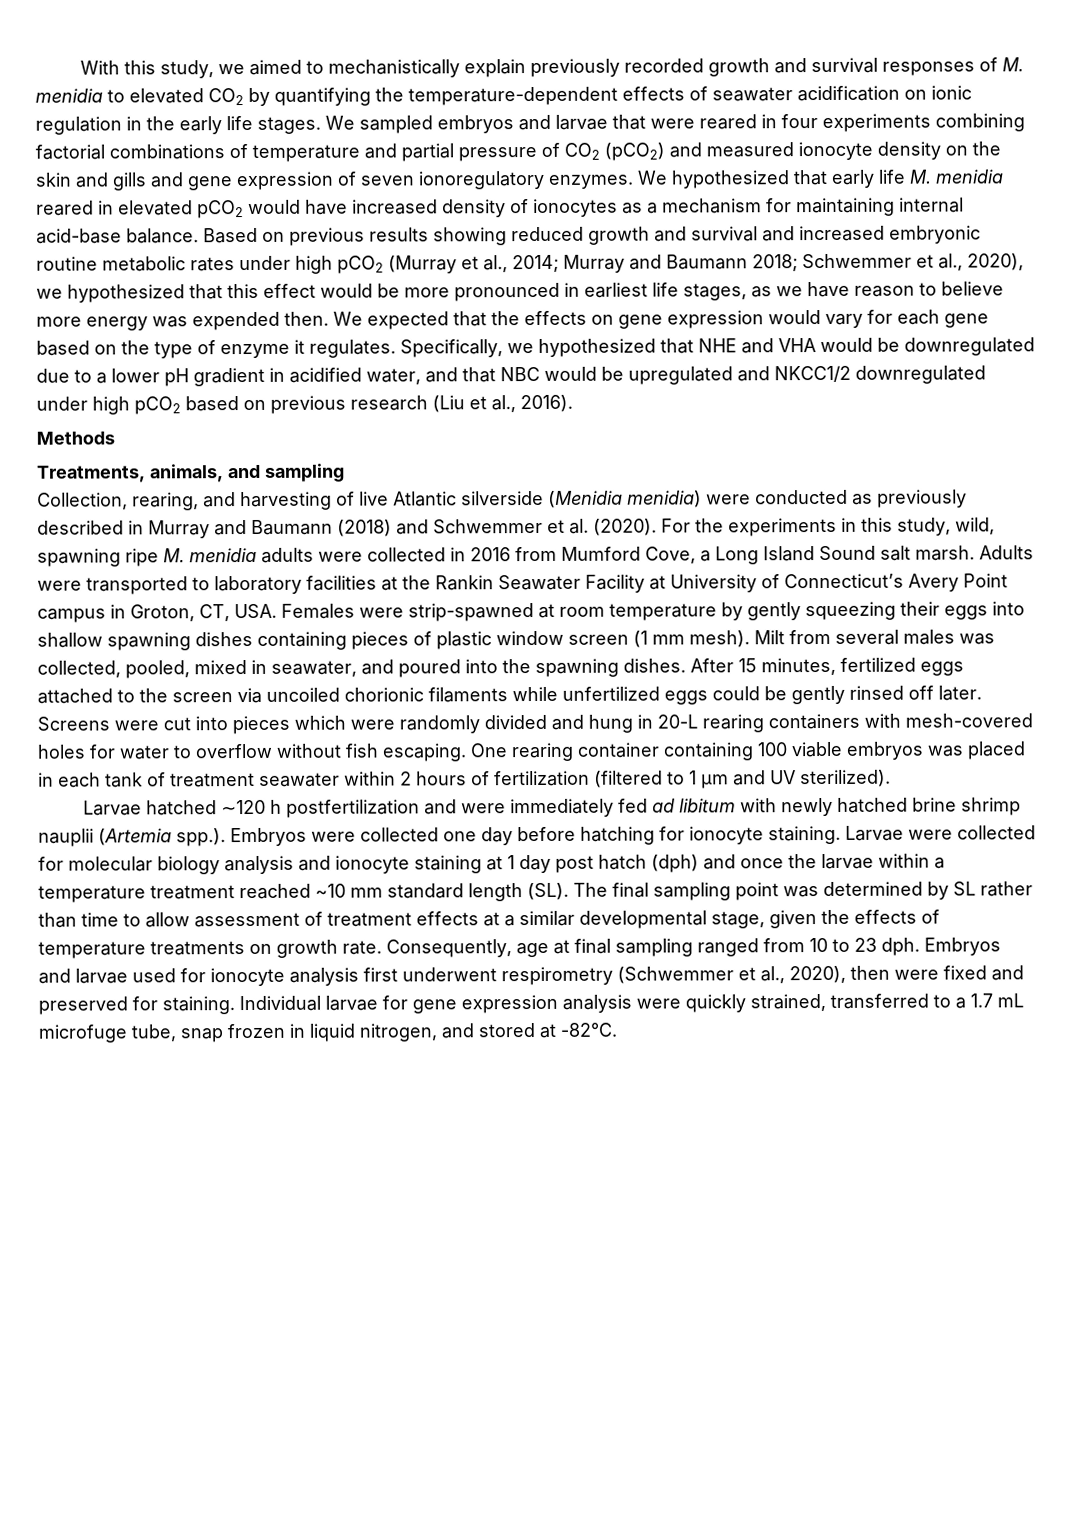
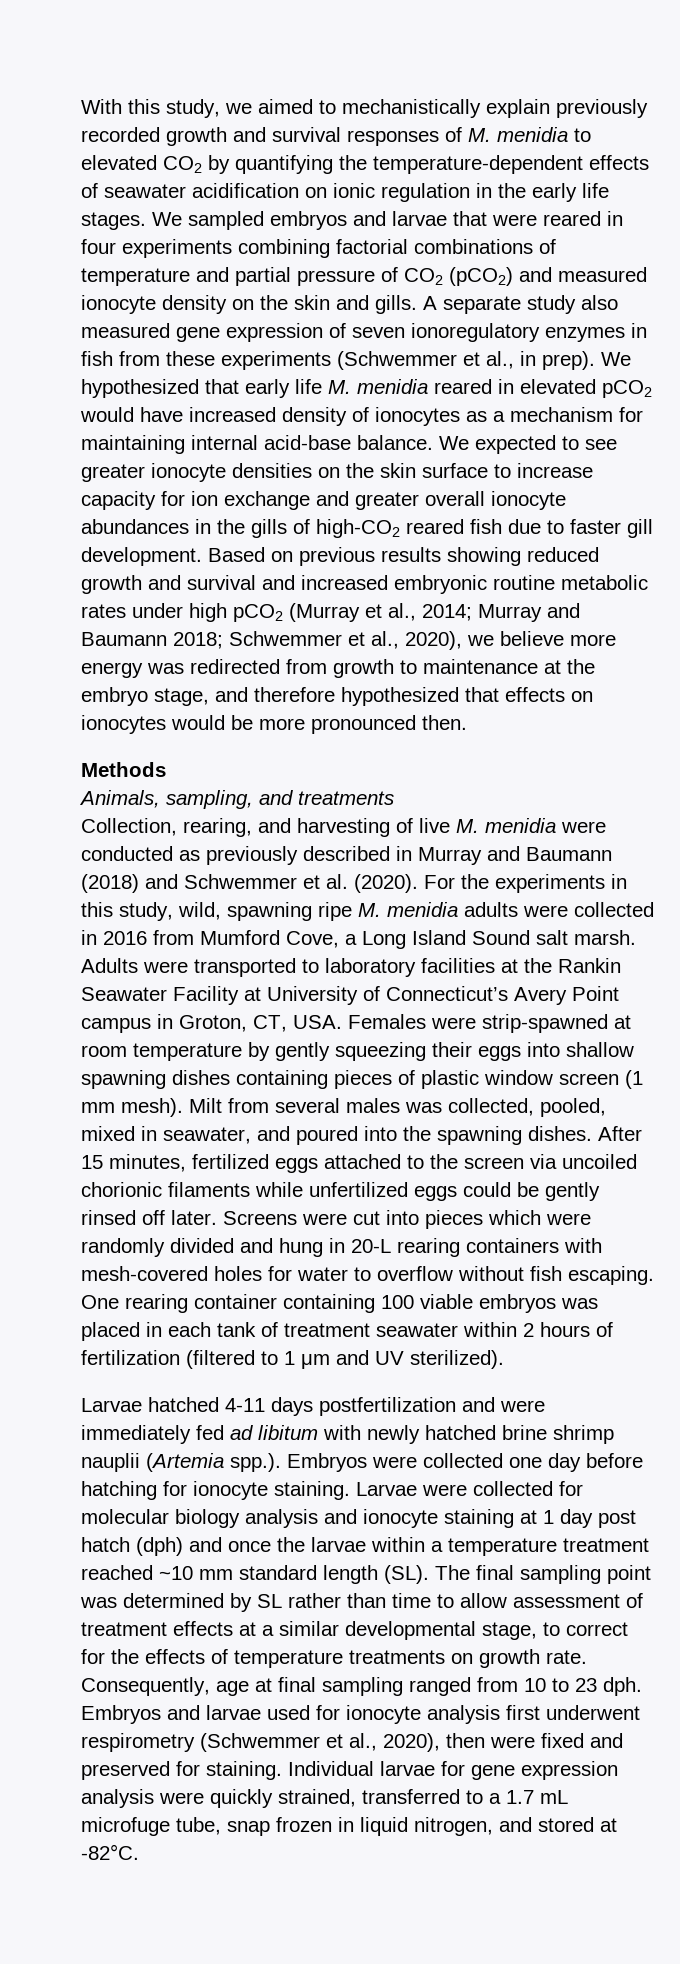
- We sampled embryos and larvae that were reared in four experiments combining factorial combinations of temperature and partial pressure of CO2 (pCO2) and measured ionocyte density on the skin and gills and gene expression of seven ionoregulatory enzymes.
+ We sampled embryos and larvae that were reared in four experiments combining factorial combinations of temperature and partial pressure of CO2 (pCO2) and measured ionocyte density on the skin and gills. A separate study also measured gene expression of seven ionoregulatory enzymes in fish from these experiments (Schwemmer et al., in prep).
+ We expected to see greater ionocyte densities on the skin surface to increase capacity for ion exchange and greater overall ionocyte abundances in the gills of high-CO2 reared fish due to faster gill development.
- Based on previous results showing reduced growth and survival and increased embryonic routine metabolic rates under high pCO2 (Murray et al., 2014; Murray and Baumann 2018; Schwemmer et al., 2020), we hypothesized that this effect would be more pronounced in earliest life stages, as we have reason to believe more energy was expended then. We expected that the effects on gene expression would vary for each gene based on the type of enzyme it regulates. Specifically, we hypothesized that NHE and VHA would be downregulated due to a lower pH gradient in acidified water, and that NBC would be upregulated and NKCC1/2 downregulated under high pCO2 based on previous research (Liu et al., 2016).
+ Based on previous results showing reduced growth and survival and increased embryonic routine metabolic rates under high pCO2 (Murray et al., 2014; Murray and Baumann 2018; Schwemmer et al., 2020), we believe more energy was redirected from growth to maintenance at the embryo stage, and therefore hypothesized that effects on ionocytes would be more pronounced then.
  Methods
- Treatments, animals, and sampling
+ Animals, sampling, and treatments
- Collection, rearing, and harvesting of live Atlantic silverside (Menidia menidia) were conducted as previously described in Murray and Baumann (2018) and Schwemmer et al. (2020).
+ Collection, rearing, and harvesting of live M. menidia were conducted as previously described in Murray and Baumann (2018) and Schwemmer et al. (2020).
- Larvae hatched ∼120 h postfertilization and were immediately fed ad libitum with newly hatched brine shrimp nauplii (Artemia spp.). Embryos were collected one day before hatching for ionocyte staining.
+ Larvae hatched 4-11 days postfertilization and were immediately fed ad libitum with newly hatched brine shrimp nauplii (Artemia spp.). Embryos were collected one day before hatching for ionocyte staining.
- Larvae were collected for molecular biology analysis and ionocyte staining at 1 day post hatch (dph) and once the larvae within a temperature treatment reached ~10 mm standard length (SL). The final sampling point was determined by SL rather than time to allow assessment of treatment effects at a similar developmental stage, given the effects of temperature treatments on growth rate.
+ Larvae were collected for molecular biology analysis and ionocyte staining at 1 day post hatch (dph) and once the larvae within a temperature treatment reached ~10 mm standard length (SL). The final sampling point was determined by SL rather than time to allow assessment of treatment effects at a similar developmental stage, to correct for the effects of temperature treatments on growth rate.

